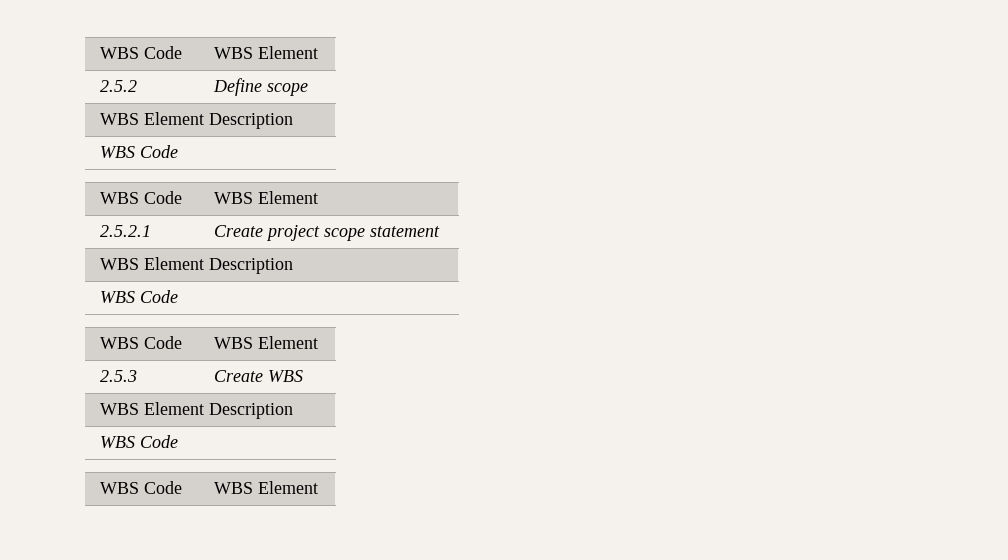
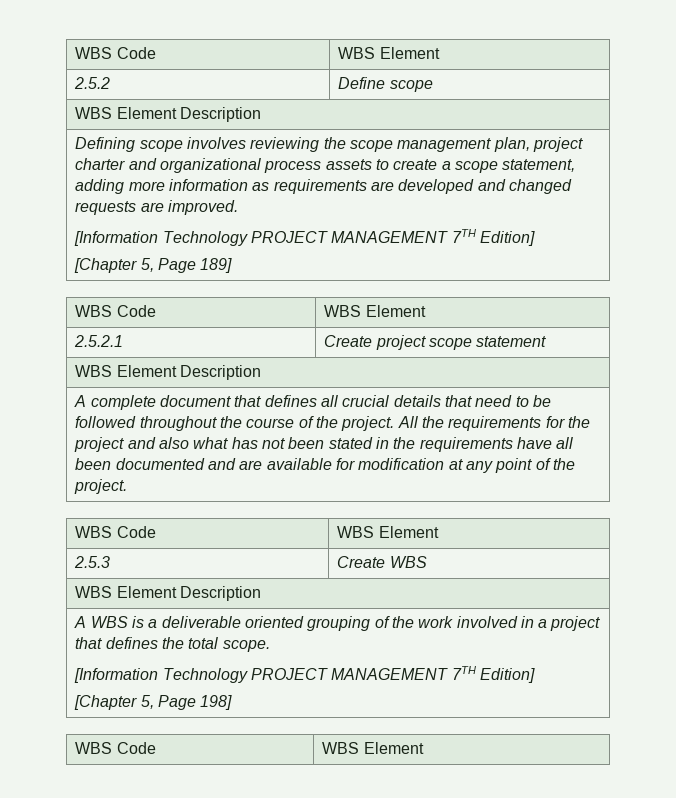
  2.5.2 | Define scope
  WBS Element Description
- WBS Code
+ Defining scope involves reviewing the scope management plan, project charter and organizational process assets to create a scope statement, adding more information as requirements are developed and changed requests are improved.
+ [Information Technology PROJECT MANAGEMENT 7TH Edition]
+ [Chapter 5, Page 189]
  2.5.2.1 | Create project scope statement
  WBS Element Description
- WBS Code
+ A complete document that defines all crucial details that need to be followed throughout the course of the project. All the requirements for the project and also what has not been stated in the requirements have all been documented and are available for modification at any point of the project.
  2.5.3 | Create WBS
  WBS Element Description
- WBS Code
+ A WBS is a deliverable oriented grouping of the work involved in a project that defines the total scope.
+ [Information Technology PROJECT MANAGEMENT 7TH Edition]
+ [Chapter 5, Page 198]

